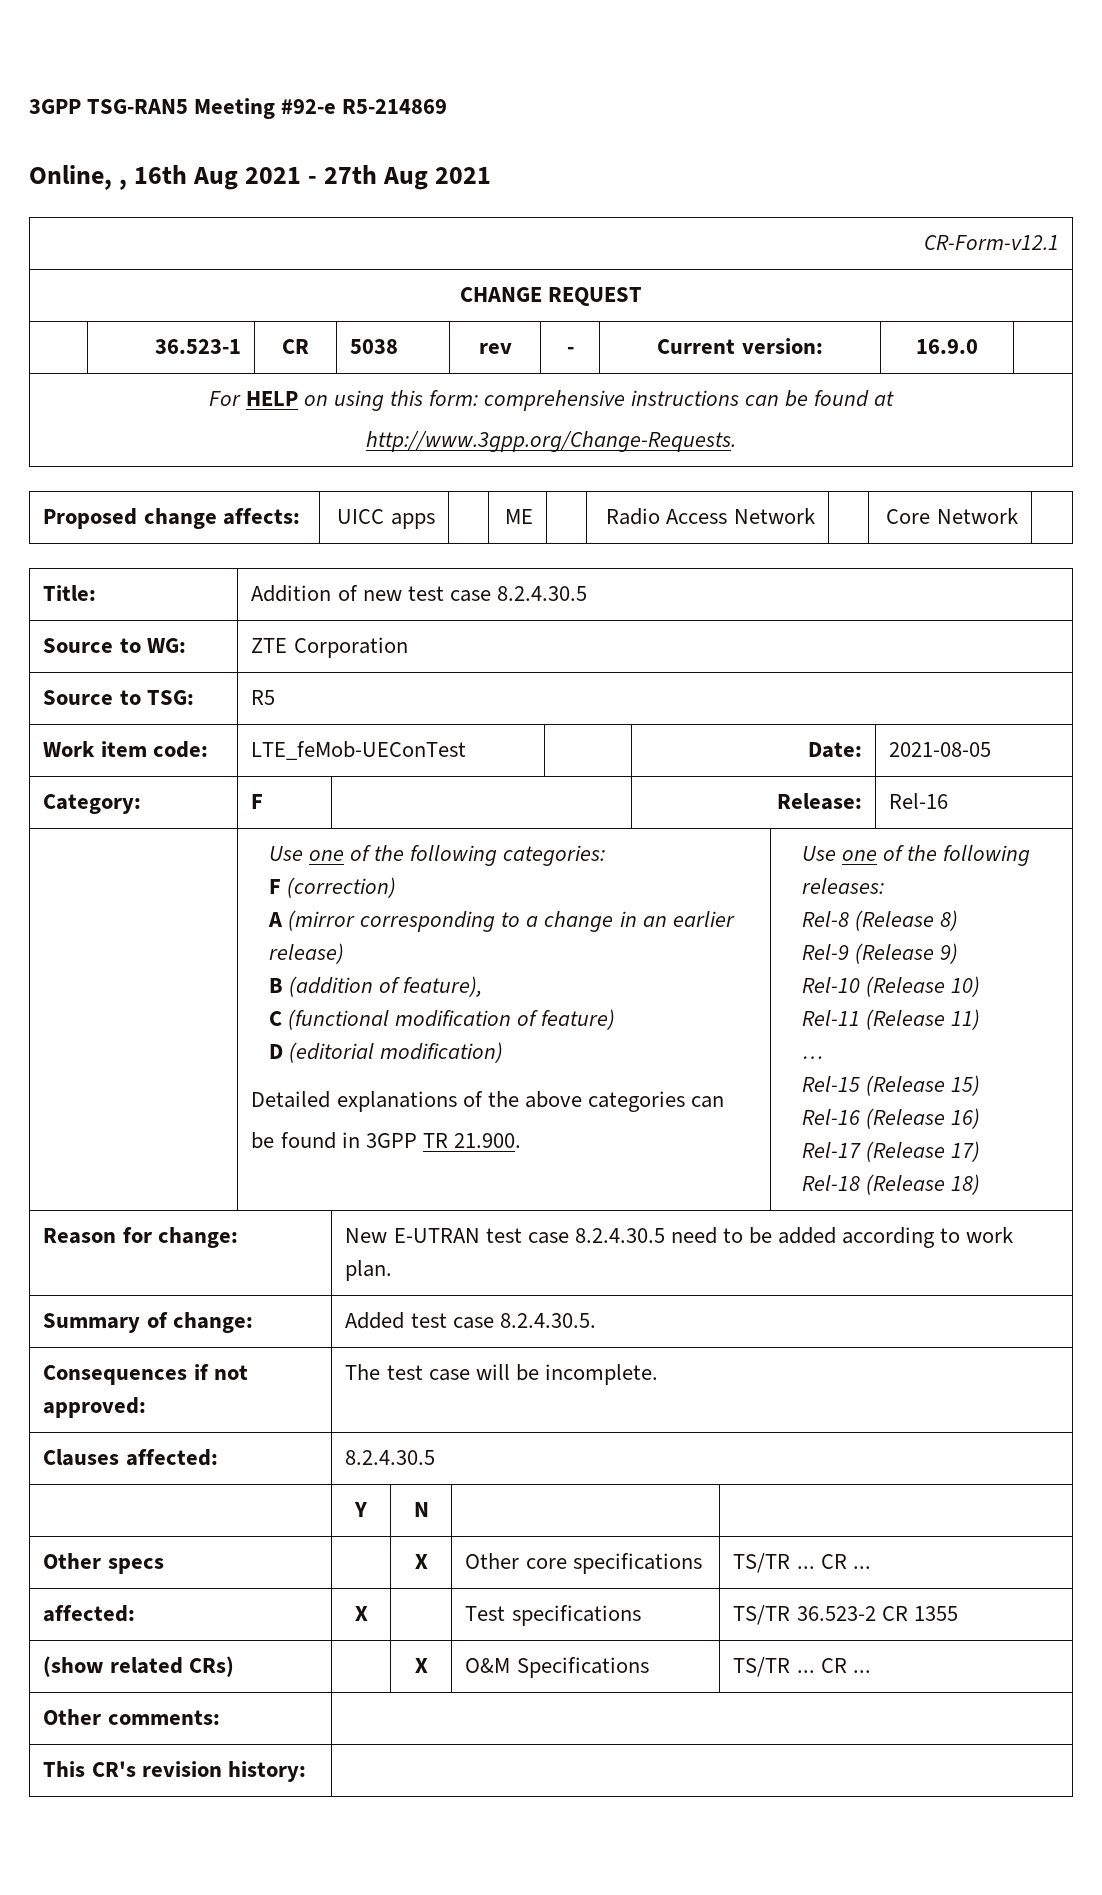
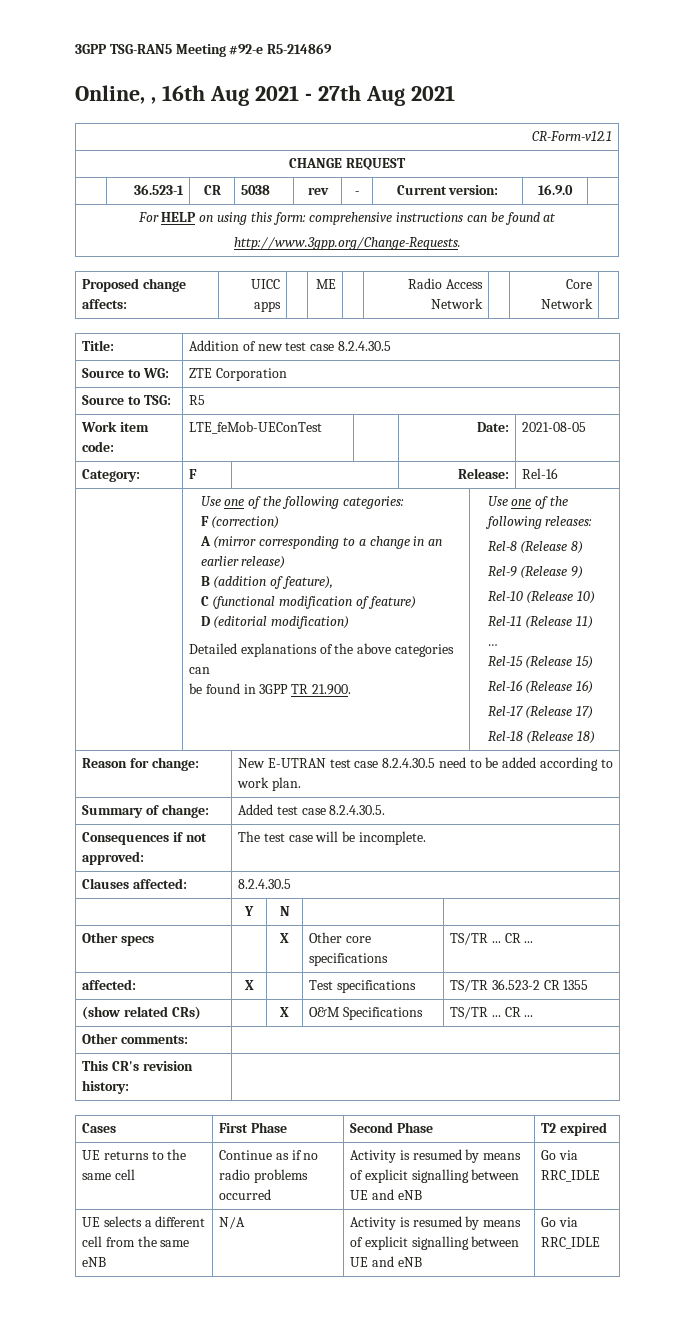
+ Cases | First Phase | Second Phase | T2 expired
+ UE returns to the same cell | Continue as if no radio problems occurred | Activity is resumed by means of explicit signalling between UE and eNB | Go via RRC_IDLE
+ UE selects a different cell from the same eNB | N/A | Activity is resumed by means of explicit signalling between UE and eNB | Go via RRC_IDLE

